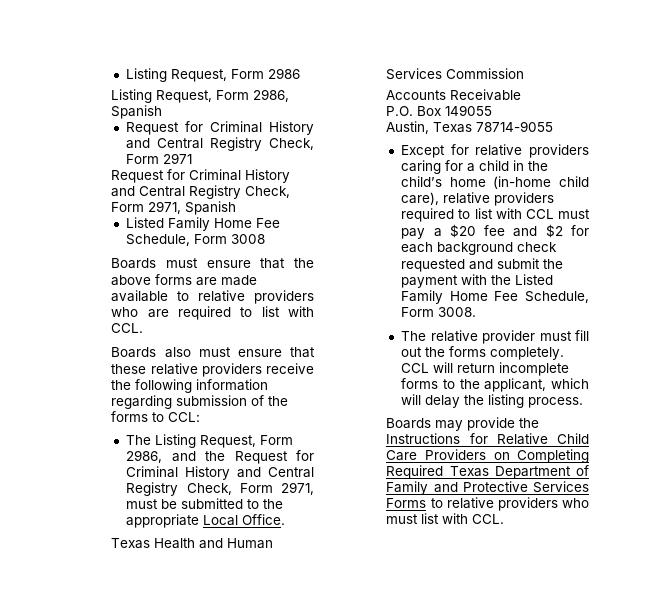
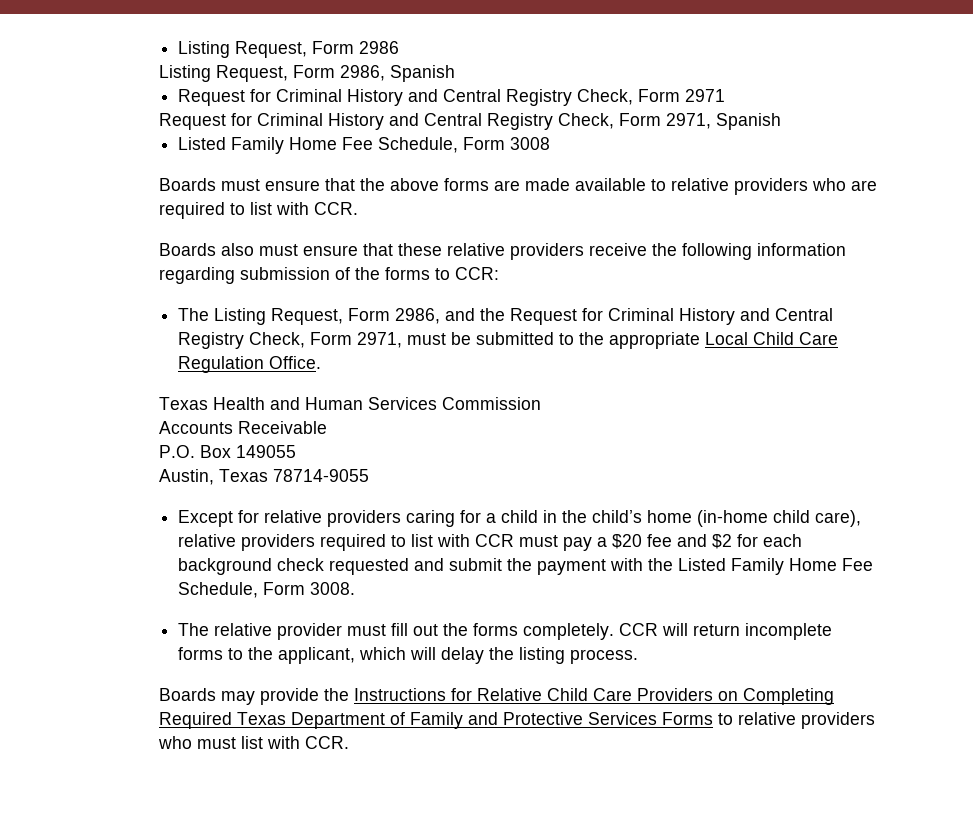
- Boards must ensure that the above forms are made available to relative providers who are required to list with CCL.
+ Boards must ensure that the above forms are made available to relative providers who are required to list with CCR.
- Boards also must ensure that these relative providers receive the following information regarding submission of the forms to CCL:
+ Boards also must ensure that these relative providers receive the following information regarding submission of the forms to CCR:
- The Listing Request, Form 2986, and the Request for Criminal History and Central Registry Check, Form 2971, must be submitted to the appropriate Local Office.
+ The Listing Request, Form 2986, and the Request for Criminal History and Central Registry Check, Form 2971, must be submitted to the appropriate Local Child Care Regulation Office.
- Except for relative providers caring for a child in the child’s home (in-home child care), relative providers required to list with CCL must pay a $20 fee and $2 for each background check requested and submit the payment with the Listed Family Home Fee Schedule, Form 3008.
+ Except for relative providers caring for a child in the child’s home (in-home child care), relative providers required to list with CCR must pay a $20 fee and $2 for each background check requested and submit the payment with the Listed Family Home Fee Schedule, Form 3008.
- CCL will return incomplete forms to the applicant, which will delay the listing process.
+ CCR will return incomplete forms to the applicant, which will delay the listing process.
- Boards may provide the Instructions for Relative Child Care Providers on Completing Required Texas Department of Family and Protective Services Forms to relative providers who must list with CCL.
+ Boards may provide the Instructions for Relative Child Care Providers on Completing Required Texas Department of Family and Protective Services Forms to relative providers who must list with CCR.

